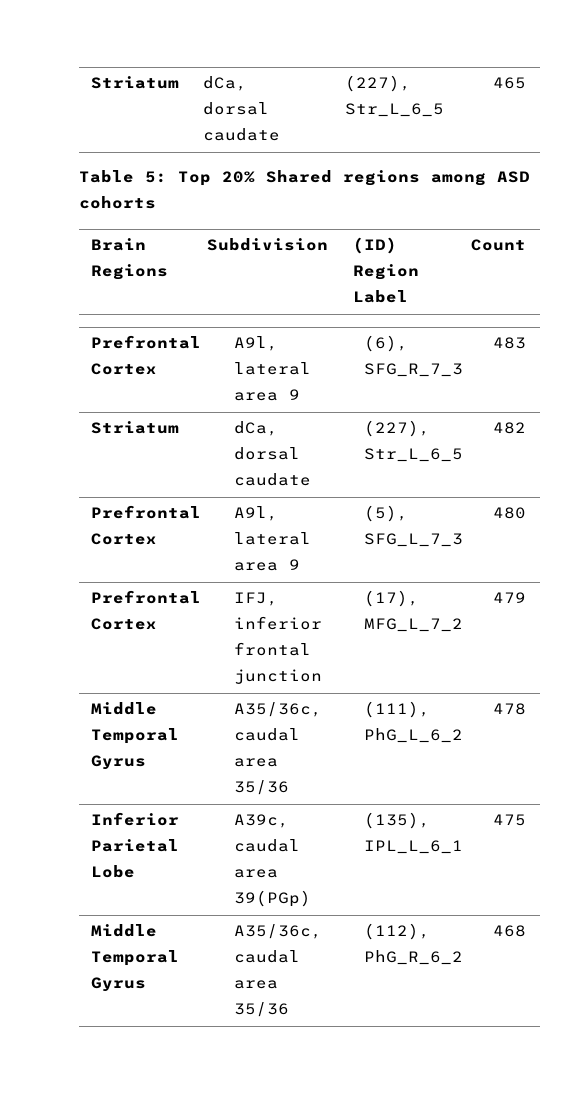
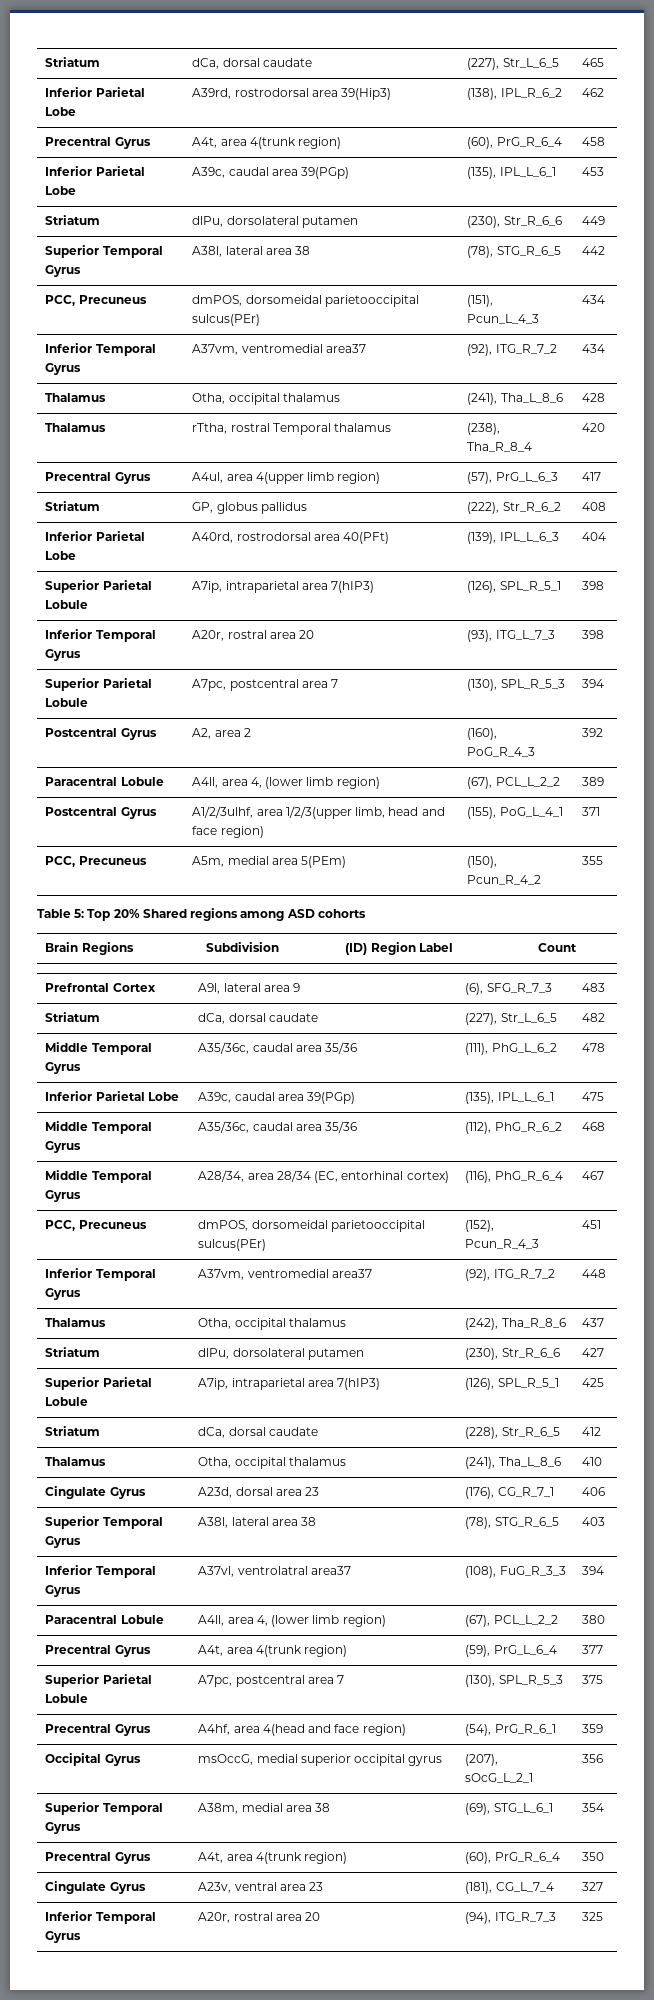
+ Inferior Parietal Lobe | A39rd, rostrodorsal area 39(Hip3) | (138), IPL_R_6_2 | 462
+ Precentral Gyrus | A4t, area 4(trunk region) | (60), PrG_R_6_4 | 458
+ Inferior Parietal Lobe | A39c, caudal area 39(PGp) | (135), IPL_L_6_1 | 453
+ Striatum | dlPu, dorsolateral putamen | (230), Str_R_6_6 | 449
+ Superior Temporal Gyrus | A38l, lateral area 38 | (78), STG_R_6_5 | 442
+ PCC, Precuneus | dmPOS, dorsomeidal parietooccipital sulcus(PEr) | (151), Pcun_L_4_3 | 434
+ Inferior Temporal Gyrus | A37vm, ventromedial area37 | (92), ITG_R_7_2 | 434
+ Thalamus | Otha, occipital thalamus | (241), Tha_L_8_6 | 428
+ Thalamus | rTtha, rostral Temporal thalamus | (238), Tha_R_8_4 | 420
+ Precentral Gyrus | A4ul, area 4(upper limb region) | (57), PrG_L_6_3 | 417
+ Striatum | GP, globus pallidus | (222), Str_R_6_2 | 408
+ Inferior Parietal Lobe | A40rd, rostrodorsal area 40(PFt) | (139), IPL_L_6_3 | 404
+ Superior Parietal Lobule | A7ip, intraparietal area 7(hIP3) | (126), SPL_R_5_1 | 398
+ Inferior Temporal Gyrus | A20r, rostral area 20 | (93), ITG_L_7_3 | 398
+ Superior Parietal Lobule | A7pc, postcentral area 7 | (130), SPL_R_5_3 | 394
+ Postcentral Gyrus | A2, area 2 | (160), PoG_R_4_3 | 392
+ Paracentral Lobule | A4ll, area 4, (lower limb region) | (67), PCL_L_2_2 | 389
+ Postcentral Gyrus | A1/2/3ulhf, area 1/2/3(upper limb, head and face region) | (155), PoG_L_4_1 | 371
+ PCC, Precuneus | A5m, medial area 5(PEm) | (150), Pcun_R_4_2 | 355
- Prefrontal Cortex | A9l, lateral area 9 | (5), SFG_L_7_3 | 480
- Prefrontal Cortex | IFJ, inferior frontal junction | (17), MFG_L_7_2 | 479
+ Middle Temporal Gyrus | A28/34, area 28/34 (EC, entorhinal cortex) | (116), PhG_R_6_4 | 467
+ PCC, Precuneus | dmPOS, dorsomeidal parietooccipital sulcus(PEr) | (152), Pcun_R_4_3 | 451
+ Inferior Temporal Gyrus | A37vm, ventromedial area37 | (92), ITG_R_7_2 | 448
+ Thalamus | Otha, occipital thalamus | (242), Tha_R_8_6 | 437
+ Striatum | dlPu, dorsolateral putamen | (230), Str_R_6_6 | 427
+ Superior Parietal Lobule | A7ip, intraparietal area 7(hIP3) | (126), SPL_R_5_1 | 425
+ Striatum | dCa, dorsal caudate | (228), Str_R_6_5 | 412
+ Thalamus | Otha, occipital thalamus | (241), Tha_L_8_6 | 410
+ Cingulate Gyrus | A23d, dorsal area 23 | (176), CG_R_7_1 | 406
+ Superior Temporal Gyrus | A38l, lateral area 38 | (78), STG_R_6_5 | 403
+ Inferior Temporal Gyrus | A37vl, ventrolatral area37 | (108), FuG_R_3_3 | 394
+ Paracentral Lobule | A4ll, area 4, (lower limb region) | (67), PCL_L_2_2 | 380
+ Precentral Gyrus | A4t, area 4(trunk region) | (59), PrG_L_6_4 | 377
+ Superior Parietal Lobule | A7pc, postcentral area 7 | (130), SPL_R_5_3 | 375
+ Precentral Gyrus | A4hf, area 4(head and face region) | (54), PrG_R_6_1 | 359
+ Occipital Gyrus | msOccG, medial superior occipital gyrus | (207), sOcG_L_2_1 | 356
+ Superior Temporal Gyrus | A38m, medial area 38 | (69), STG_L_6_1 | 354
+ Precentral Gyrus | A4t, area 4(trunk region) | (60), PrG_R_6_4 | 350
+ Cingulate Gyrus | A23v, ventral area 23 | (181), CG_L_7_4 | 327
+ Inferior Temporal Gyrus | A20r, rostral area 20 | (94), ITG_R_7_3 | 325

